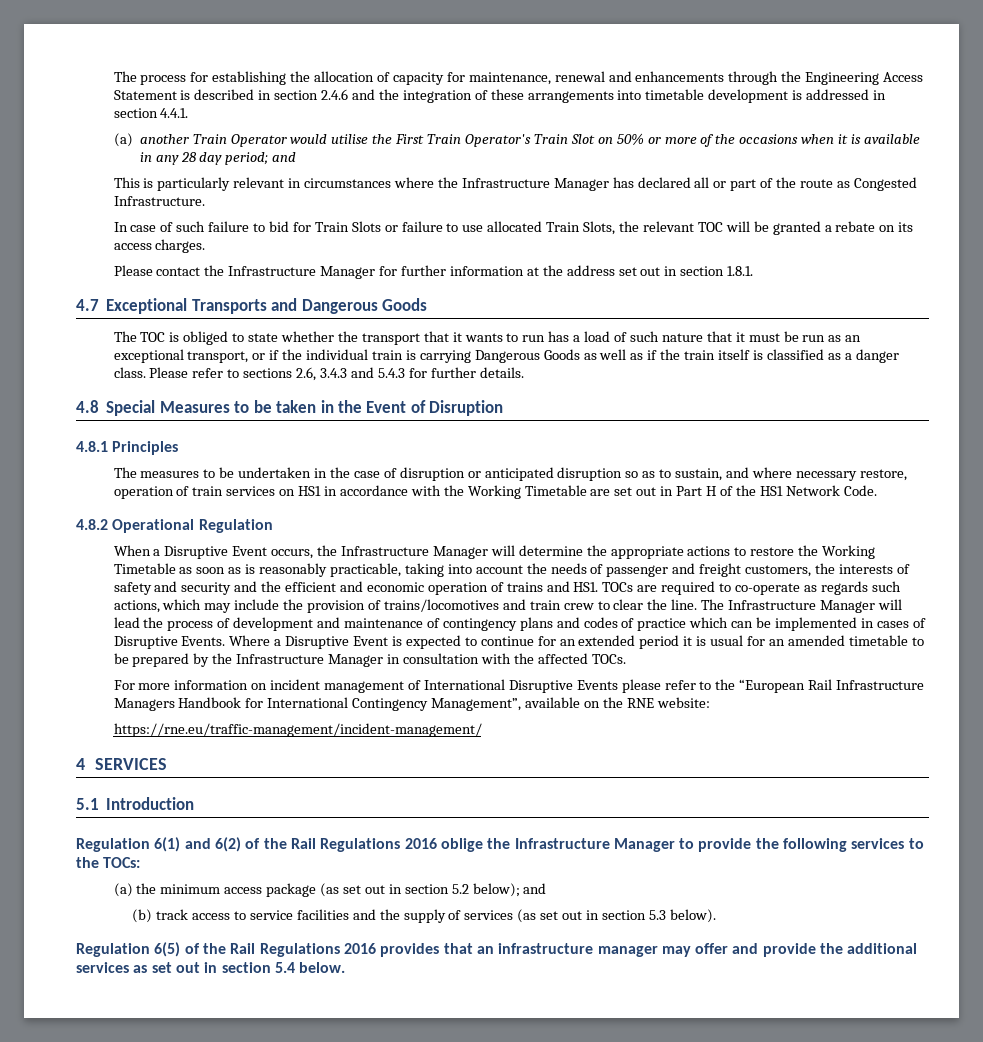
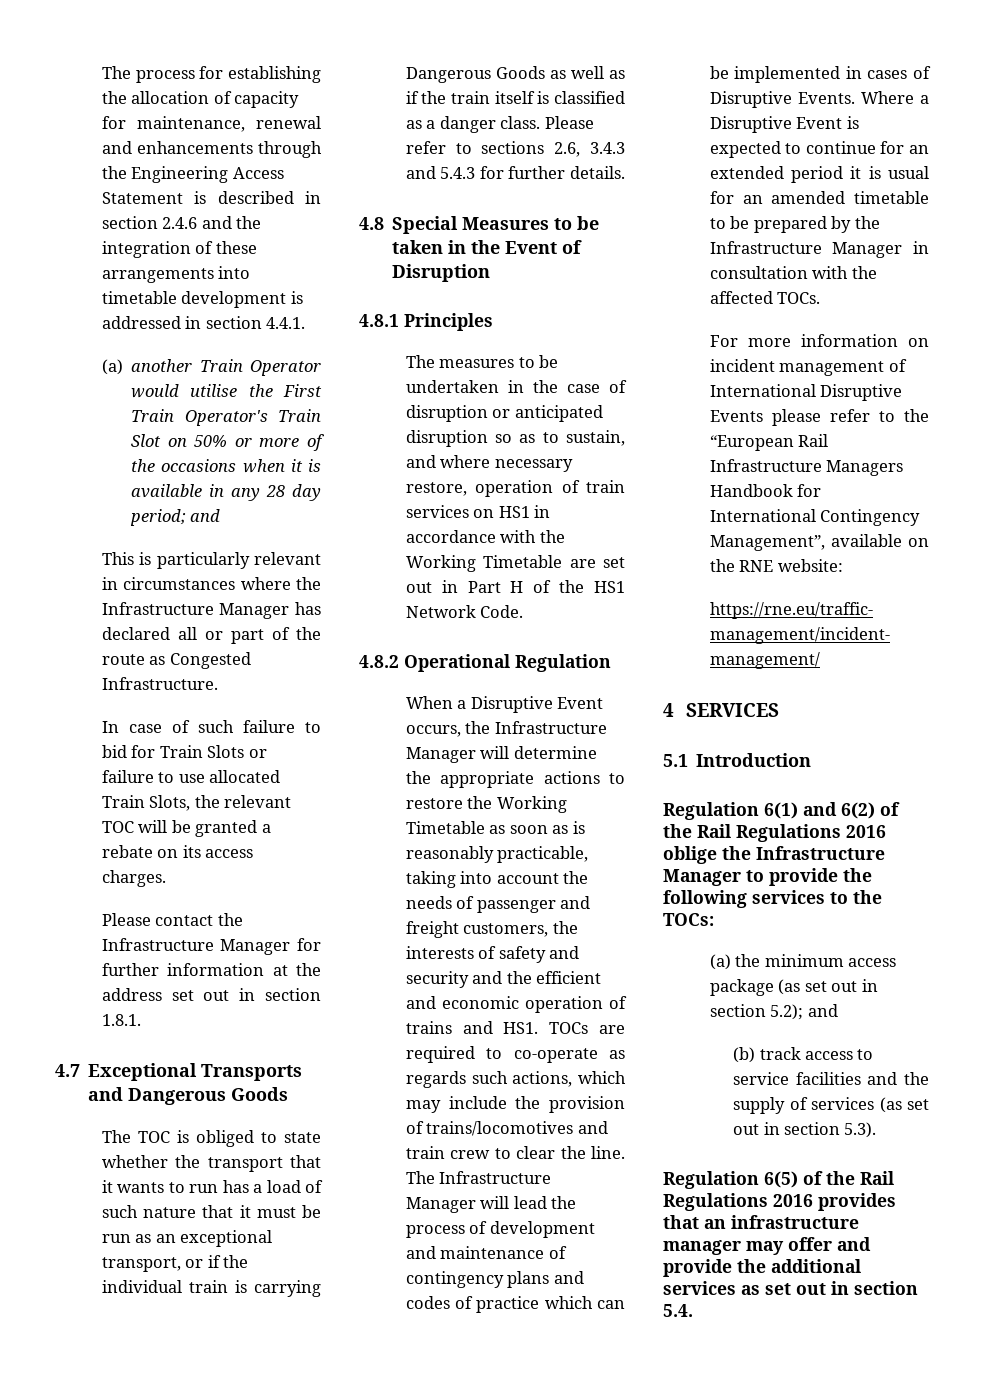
- (a) the minimum access package (as set out in section 5.2 below); and
+ (a) the minimum access package (as set out in section 5.2); and
- (b) track access to service facilities and the supply of services (as set out in section 5.3 below).
+ (b) track access to service facilities and the supply of services (as set out in section 5.3).
- Regulation 6(5) of the Rail Regulations 2016 provides that an infrastructure manager may offer and provide the additional services as set out in section 5.4 below.
+ Regulation 6(5) of the Rail Regulations 2016 provides that an infrastructure manager may offer and provide the additional services as set out in section 5.4.

